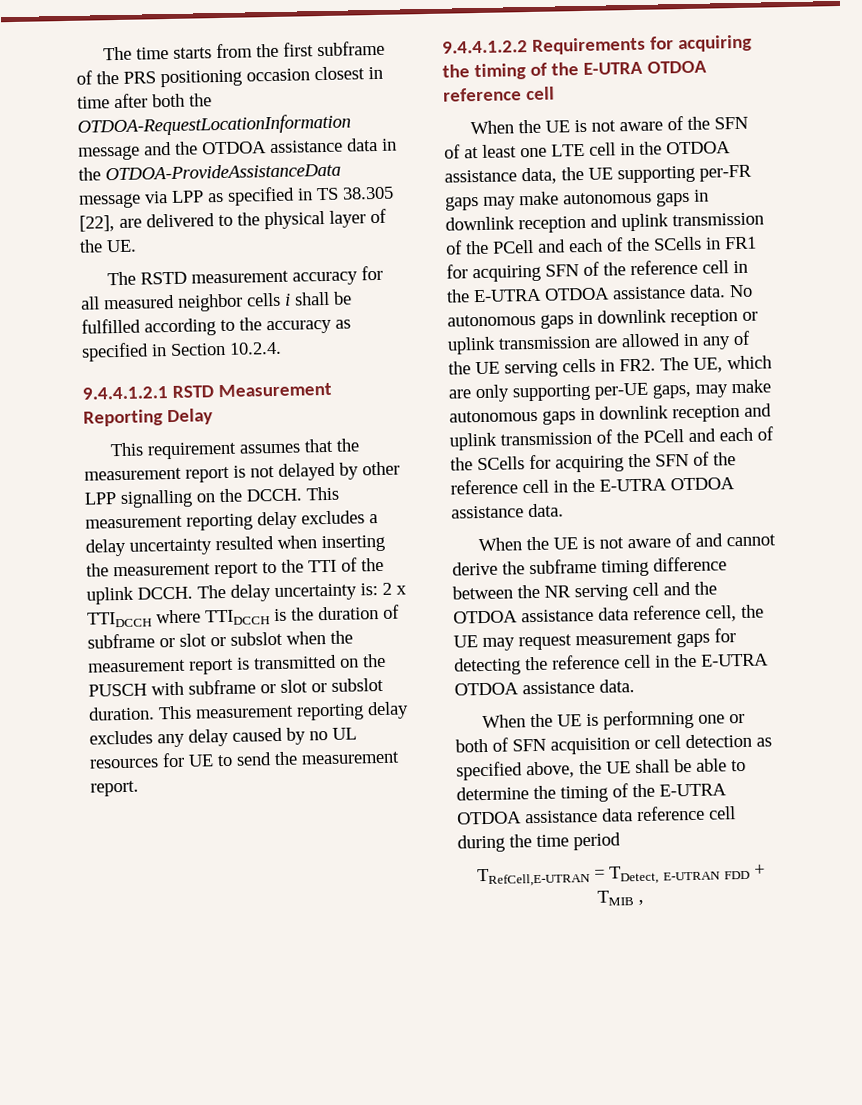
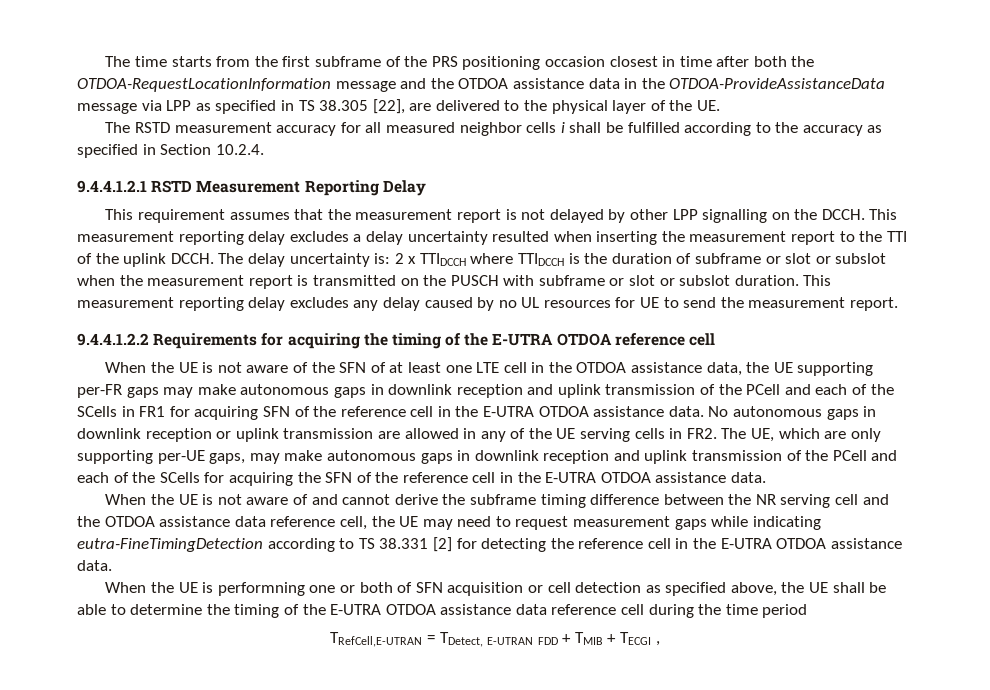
- When the UE is not aware of and cannot derive the subframe timing difference between the NR serving cell and the OTDOA assistance data reference cell, the UE may request measurement gaps for detecting the reference cell in the E-UTRA OTDOA assistance data.
+ When the UE is not aware of and cannot derive the subframe timing difference between the NR serving cell and the OTDOA assistance data reference cell, the UE may need to request measurement gaps while indicating eutra-FineTimingDetection according to TS 38.331 [2] for detecting the reference cell in the E-UTRA OTDOA assistance data.
- TRefCell,E-UTRAN = TDetect, E-UTRAN FDD + TMIB ,
+ TRefCell,E-UTRAN = TDetect, E-UTRAN FDD + TMIB + TECGI ,

